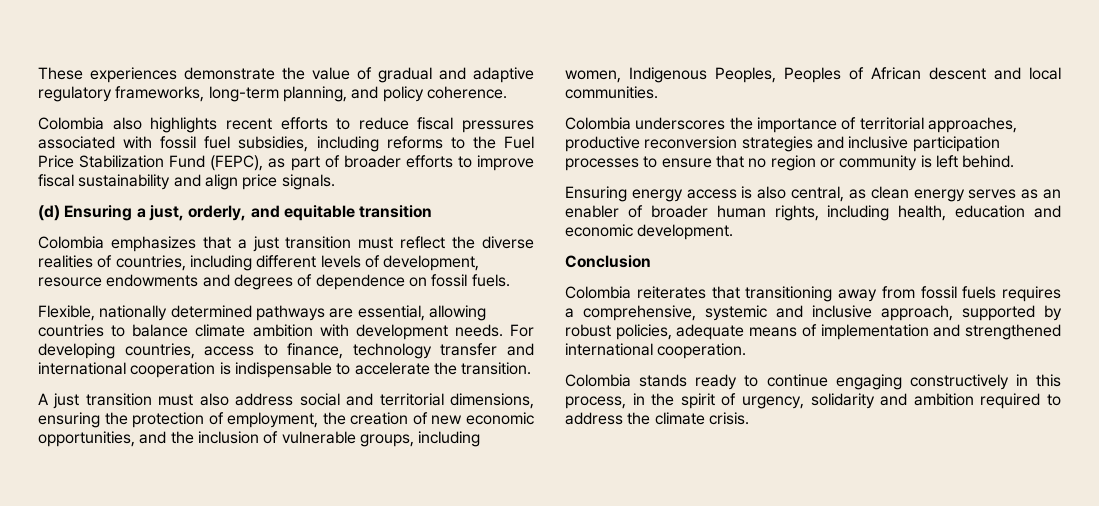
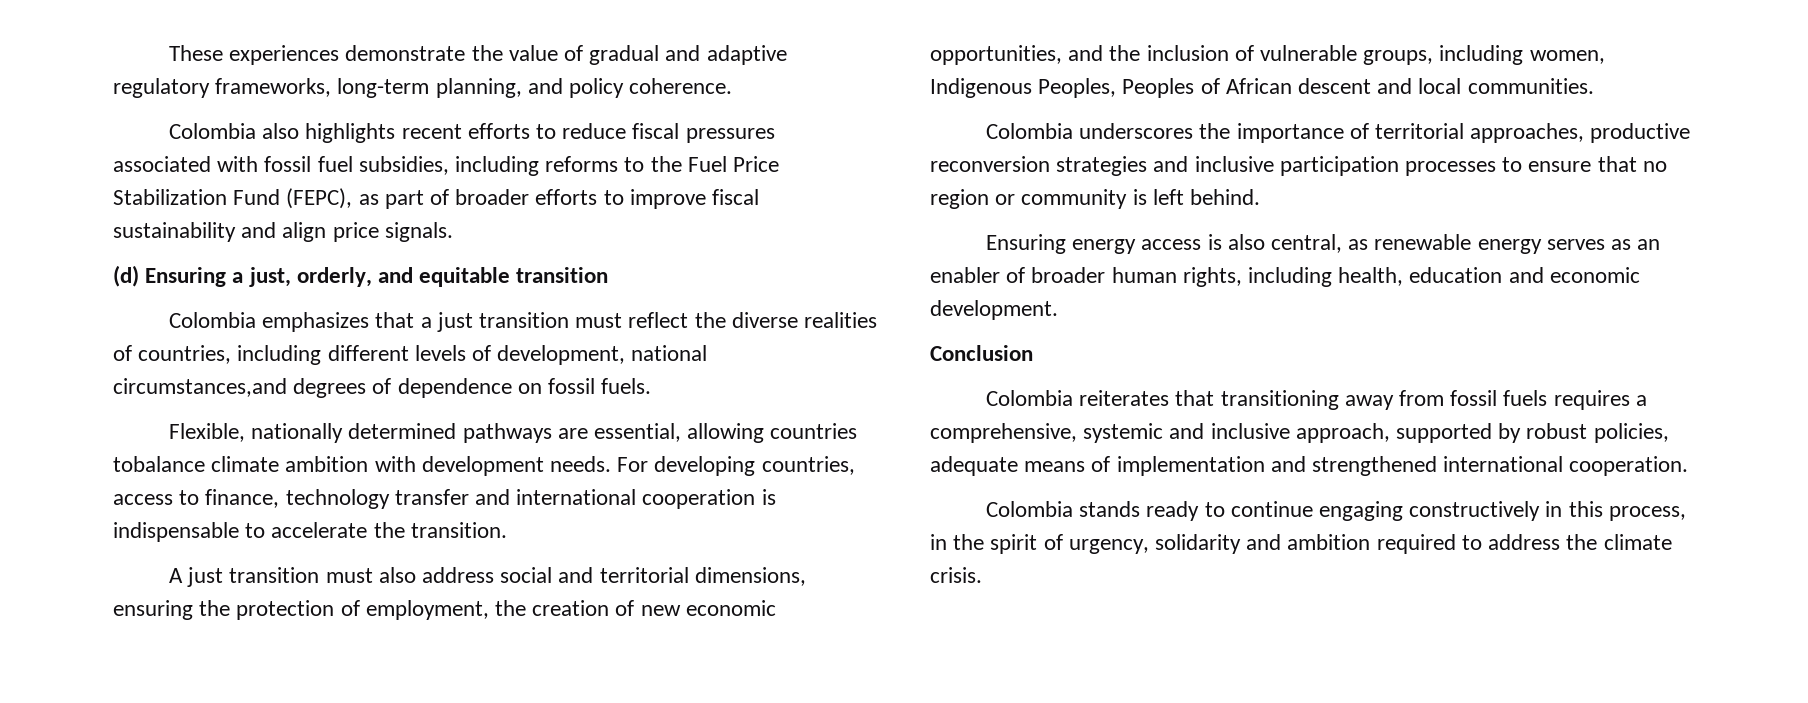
- Colombia emphasizes that a just transition must reflect the diverse realities of countries, including different levels of development, resource endowments and degrees of dependence on fossil fuels.
+ Colombia emphasizes that a just transition must reflect the diverse realities of countries, including different levels of development, national circumstances,and degrees of dependence on fossil fuels.
- Flexible, nationally determined pathways are essential, allowing countries to balance climate ambition with development needs.
+ Flexible, nationally determined pathways are essential, allowing countries tobalance climate ambition with development needs.
- Ensuring energy access is also central, as clean energy serves as an enabler of broader human rights, including health, education and economic development.
+ Ensuring energy access is also central, as renewable energy serves as an enabler of broader human rights, including health, education and economic development.

